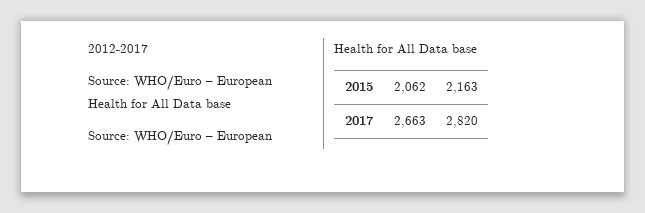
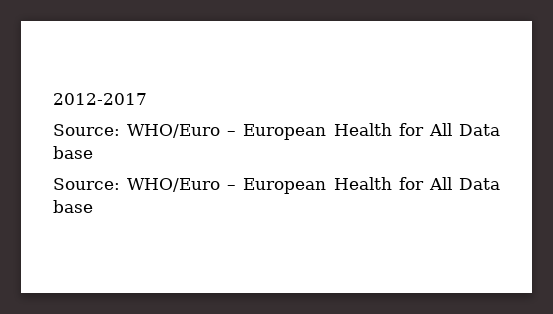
- 2015 | 2,062 | 2,163
- 2017 | 2,663 | 2,820

